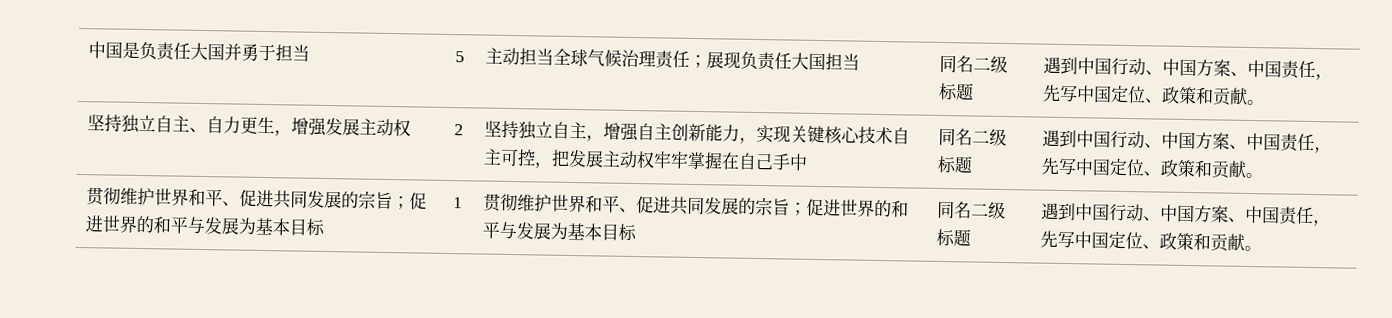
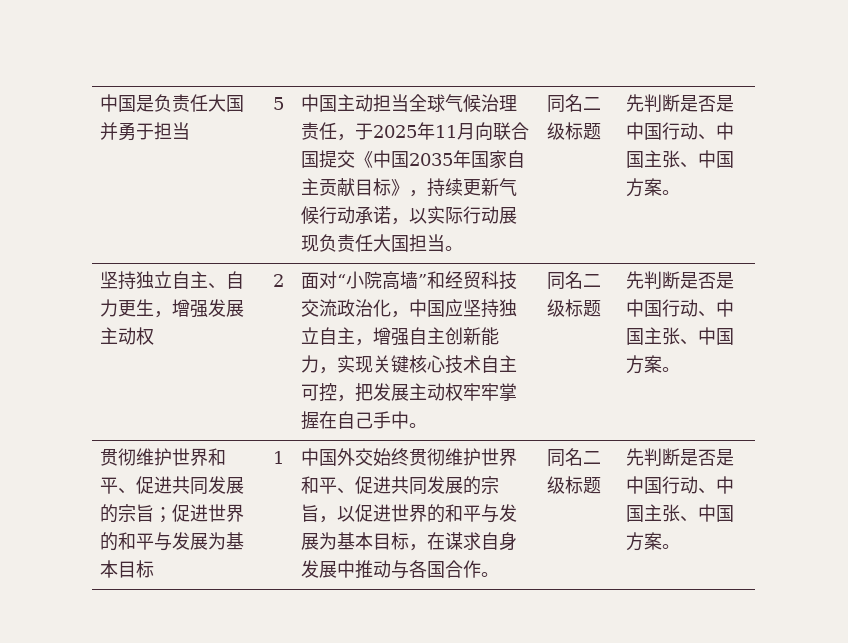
- 主动担当全球气候治理责任；展现负责任大国担当 | 同名二级标题 | 遇到中国行动、中国方案、中国责任，先写中国定位、政策和贡献。
+ 中国主动担当全球气候治理责任，于2025年11月向联合国提交《中国2035年国家自主贡献目标》，持续更新气候行动承诺，以实际行动展现负责任大国担当。 | 同名二级标题 | 先判断是否是中国行动、中国主张、中国方案。
- 坚持独立自主，增强自主创新能力，实现关键核心技术自主可控，把发展主动权牢牢掌握在自己手中 | 同名二级标题 | 遇到中国行动、中国方案、中国责任，先写中国定位、政策和贡献。
+ 面对“小院高墙”和经贸科技交流政治化，中国应坚持独立自主，增强自主创新能力，实现关键核心技术自主可控，把发展主动权牢牢掌握在自己手中。 | 同名二级标题 | 先判断是否是中国行动、中国主张、中国方案。
- 贯彻维护世界和平、促进共同发展的宗旨；促进世界的和平与发展为基本目标 | 同名二级标题 | 遇到中国行动、中国方案、中国责任，先写中国定位、政策和贡献。
+ 中国外交始终贯彻维护世界和平、促进共同发展的宗旨，以促进世界的和平与发展为基本目标，在谋求自身发展中推动与各国合作。 | 同名二级标题 | 先判断是否是中国行动、中国主张、中国方案。

